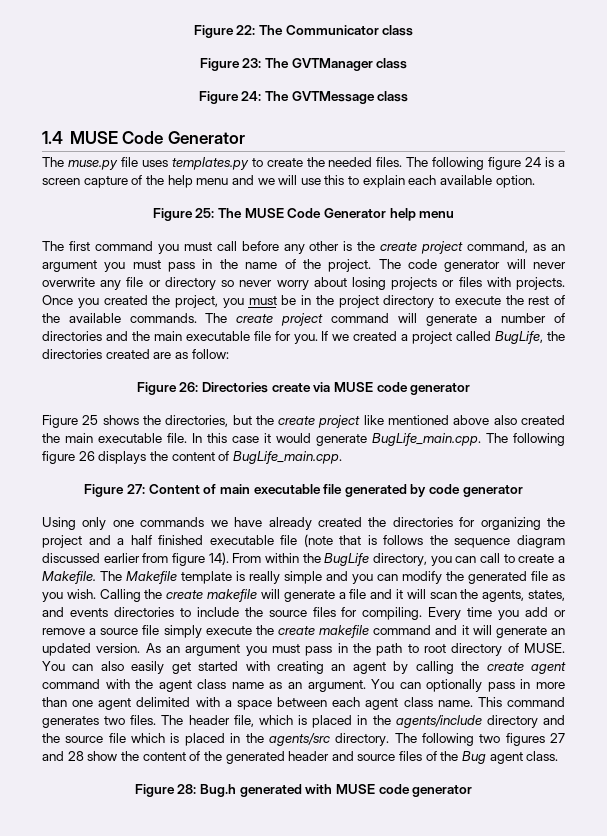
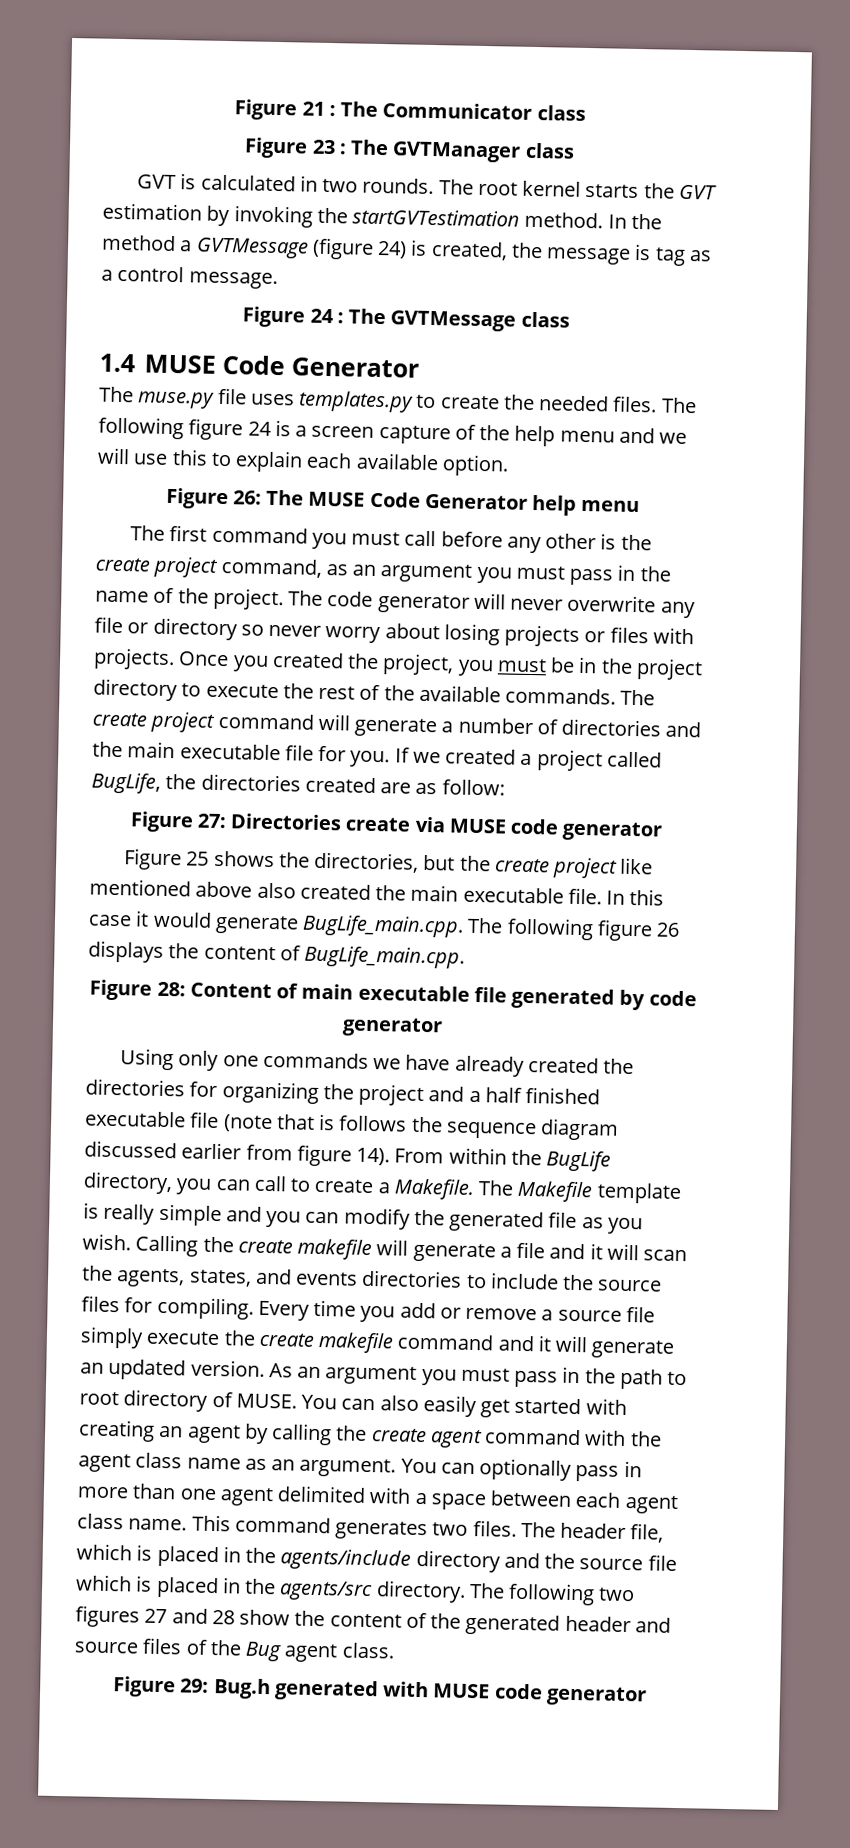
- Figure 22: The Communicator class
+ Figure 21 : The Communicator class
- Figure 23: The GVTManager class
+ Figure 23 : The GVTManager class
- Figure 24: The GVTMessage class
+ GVT is calculated in two rounds. The root kernel starts the GVT estimation by invoking the startGVTestimation method. In the method a GVTMessage (figure 24) is created, the message is tag as a control message.
+ Figure 24 : The GVTMessage class
- Figure 25: The MUSE Code Generator help menu
+ Figure 26: The MUSE Code Generator help menu
- Figure 26: Directories create via MUSE code generator
+ Figure 27: Directories create via MUSE code generator
- Figure 27: Content of main executable file generated by code generator
+ Figure 28: Content of main executable file generated by code generator
- Figure 28: Bug.h generated with MUSE code generator
+ Figure 29: Bug.h generated with MUSE code generator

